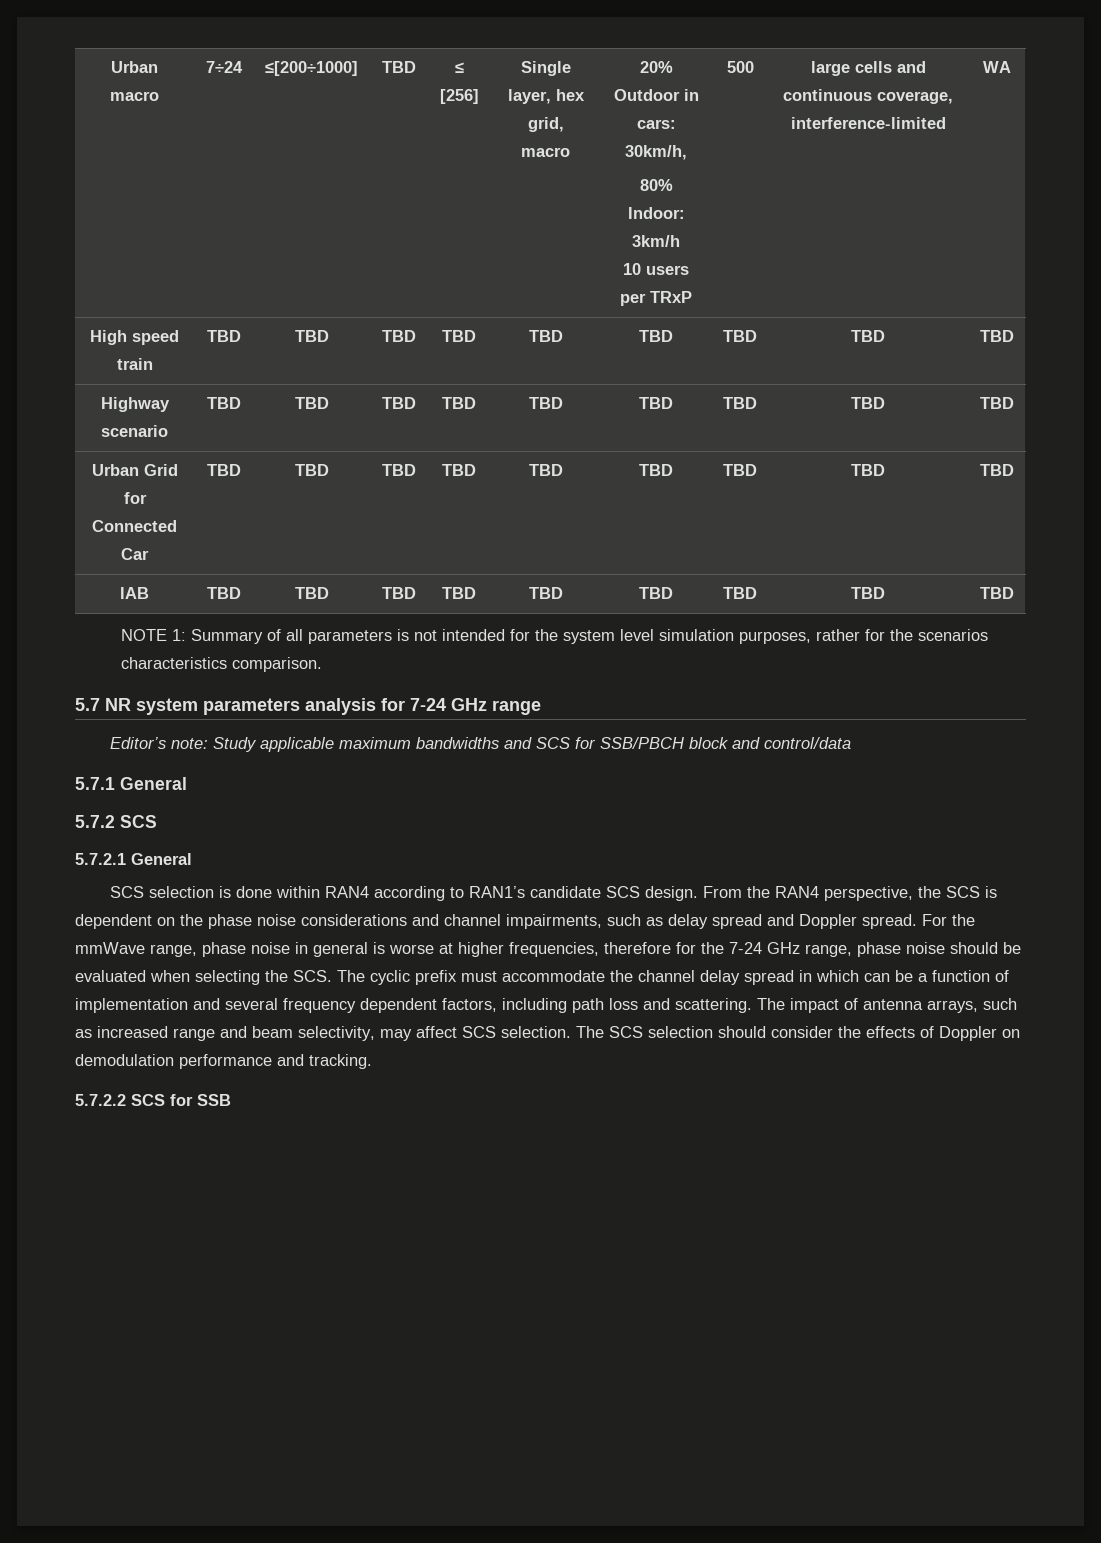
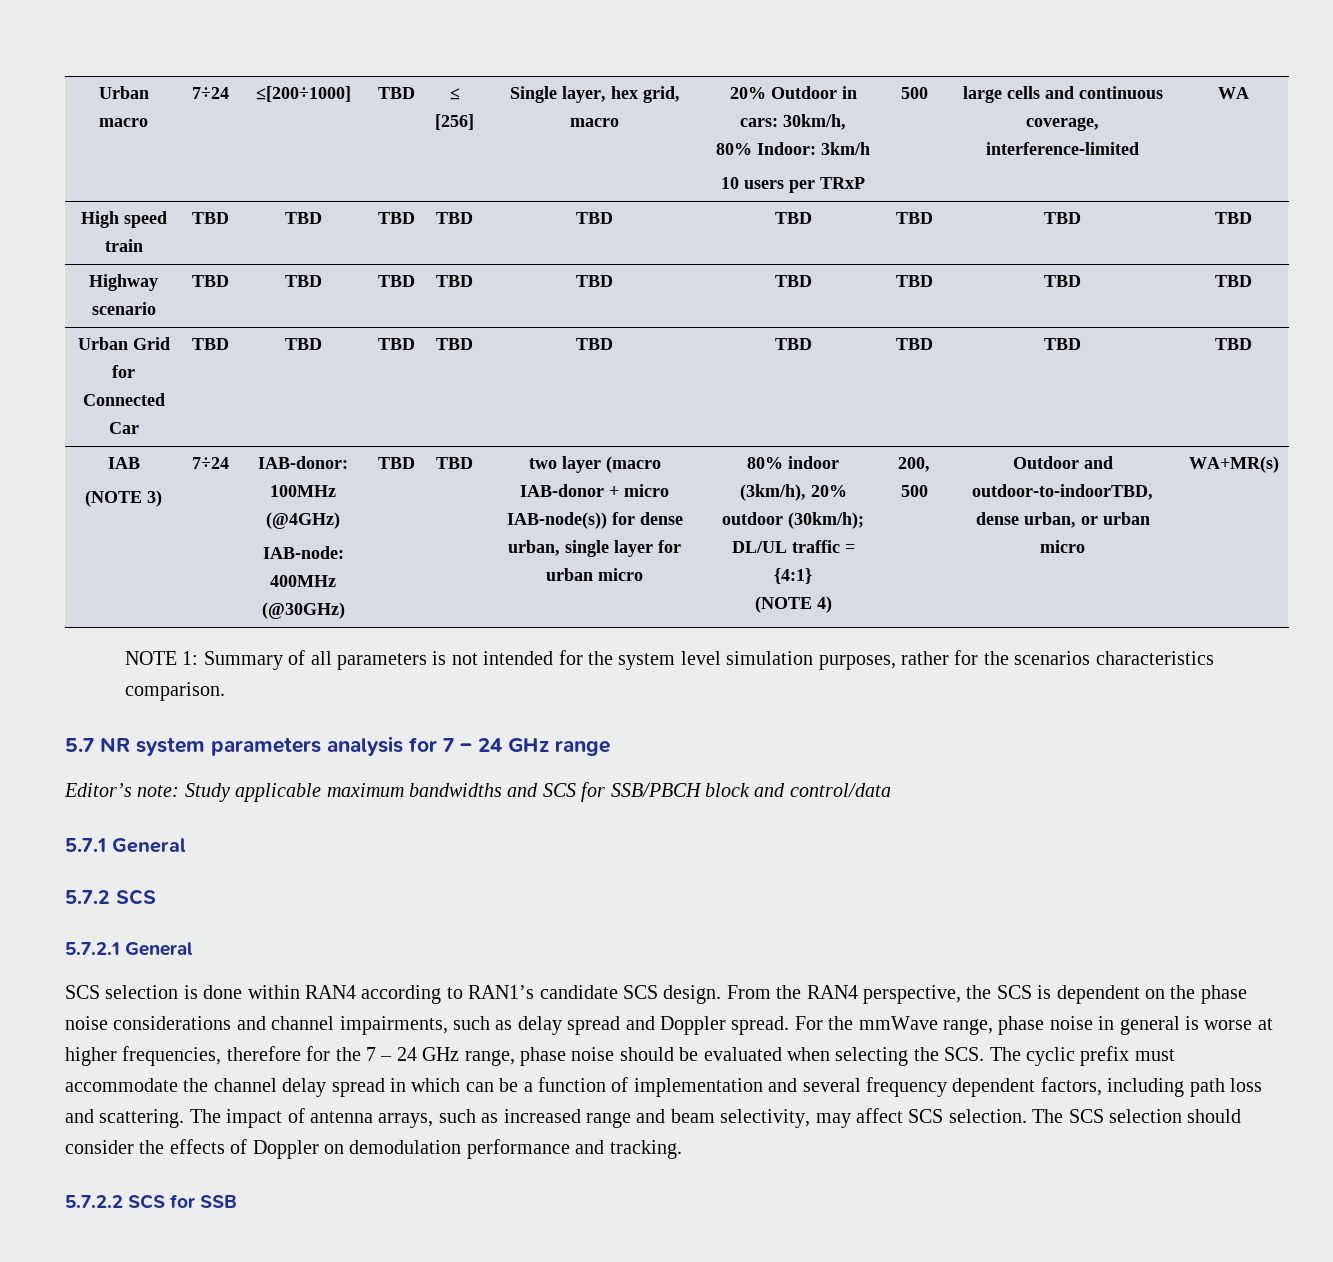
- IAB | TBD | TBD | TBD | TBD | TBD | TBD | TBD | TBD | TBD
+ IAB
+ (NOTE 3) | 7÷24 | IAB-donor: 100MHz (@4GHz)
+ IAB-node: 400MHz (@30GHz) | TBD | TBD | two layer (macro IAB-donor + micro IAB-node(s)) for dense urban, single layer for urban micro | 80% indoor (3km/h), 20% outdoor (30km/h); DL/UL traffic = {4:1}
+ (NOTE 4) | 200, 500 | Outdoor and outdoor-to-indoorTBD, dense urban, or urban micro | WA+MR(s)
- 5.7 NR system parameters analysis for 7-24 GHz range
+ 5.7 NR system parameters analysis for 7 – 24 GHz range
- For the mmWave range, phase noise in general is worse at higher frequencies, therefore for the 7-24 GHz range, phase noise should be evaluated when selecting the SCS. The cyclic prefix must accommodate the channel delay spread in which can be a function of implementation and several frequency dependent factors, including path loss and scattering.
+ For the mmWave range, phase noise in general is worse at higher frequencies, therefore for the 7 – 24 GHz range, phase noise should be evaluated when selecting the SCS. The cyclic prefix must accommodate the channel delay spread in which can be a function of implementation and several frequency dependent factors, including path loss and scattering.

